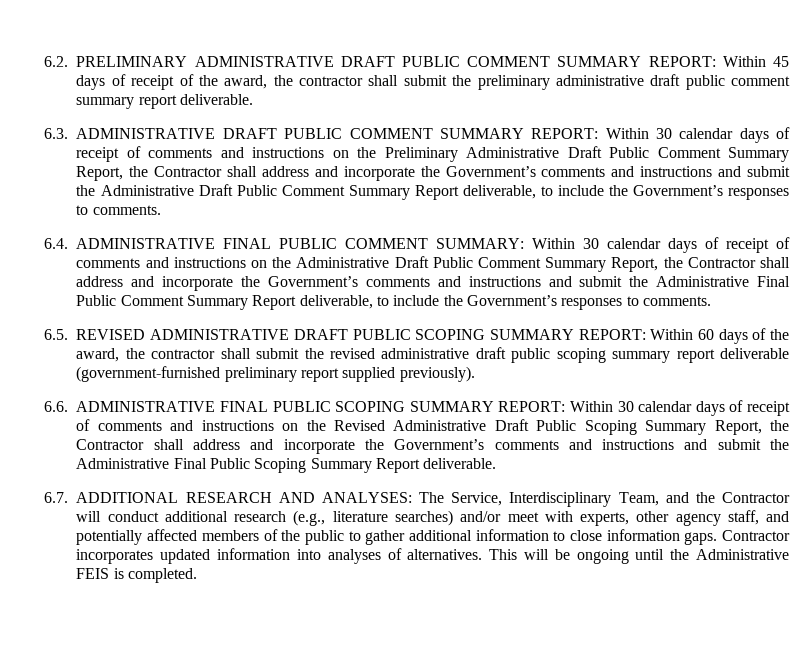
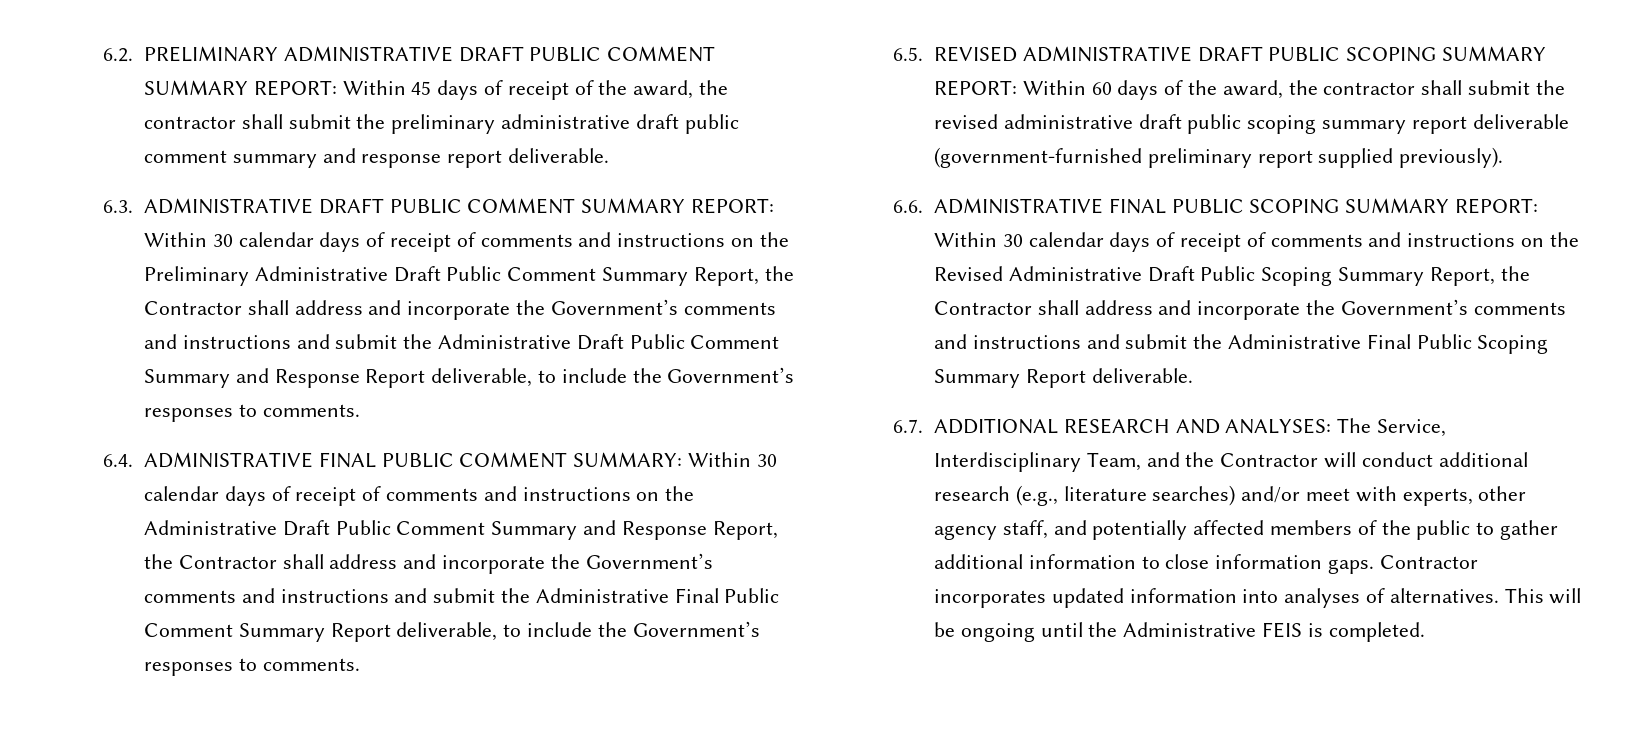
- 6.2. PRELIMINARY ADMINISTRATIVE DRAFT PUBLIC COMMENT SUMMARY REPORT: Within 45 days of receipt of the award, the contractor shall submit the preliminary administrative draft public comment summary report deliverable.
+ 6.2. PRELIMINARY ADMINISTRATIVE DRAFT PUBLIC COMMENT SUMMARY REPORT: Within 45 days of receipt of the award, the contractor shall submit the preliminary administrative draft public comment summary and response report deliverable.
- 6.3. ADMINISTRATIVE DRAFT PUBLIC COMMENT SUMMARY REPORT: Within 30 calendar days of receipt of comments and instructions on the Preliminary Administrative Draft Public Comment Summary Report, the Contractor shall address and incorporate the Government’s comments and instructions and submit the Administrative Draft Public Comment Summary Report deliverable, to include the Government’s responses to comments.
+ 6.3. ADMINISTRATIVE DRAFT PUBLIC COMMENT SUMMARY REPORT: Within 30 calendar days of receipt of comments and instructions on the Preliminary Administrative Draft Public Comment Summary Report, the Contractor shall address and incorporate the Government’s comments and instructions and submit the Administrative Draft Public Comment Summary and Response Report deliverable, to include the Government’s responses to comments.
- 6.4. ADMINISTRATIVE FINAL PUBLIC COMMENT SUMMARY: Within 30 calendar days of receipt of comments and instructions on the Administrative Draft Public Comment Summary Report, the Contractor shall address and incorporate the Government’s comments and instructions and submit the Administrative Final Public Comment Summary Report deliverable, to include the Government’s responses to comments.
+ 6.4. ADMINISTRATIVE FINAL PUBLIC COMMENT SUMMARY: Within 30 calendar days of receipt of comments and instructions on the Administrative Draft Public Comment Summary and Response Report, the Contractor shall address and incorporate the Government’s comments and instructions and submit the Administrative Final Public Comment Summary Report deliverable, to include the Government’s responses to comments.

